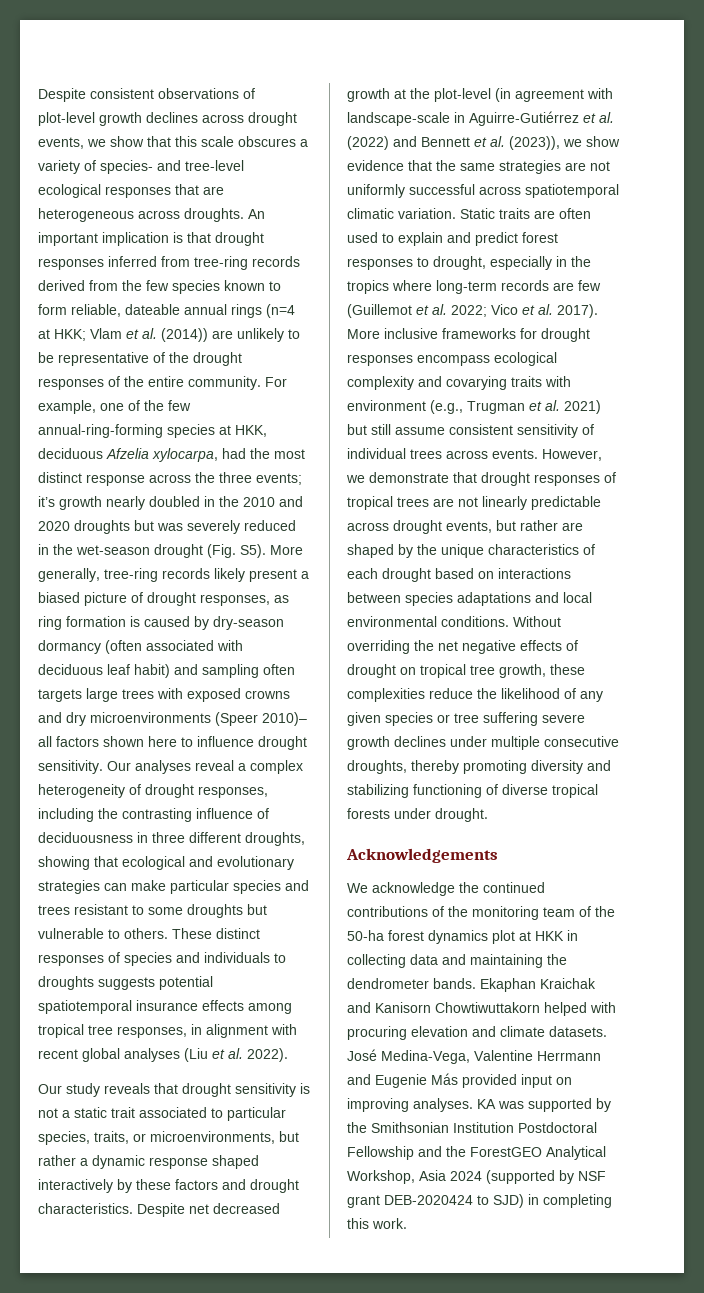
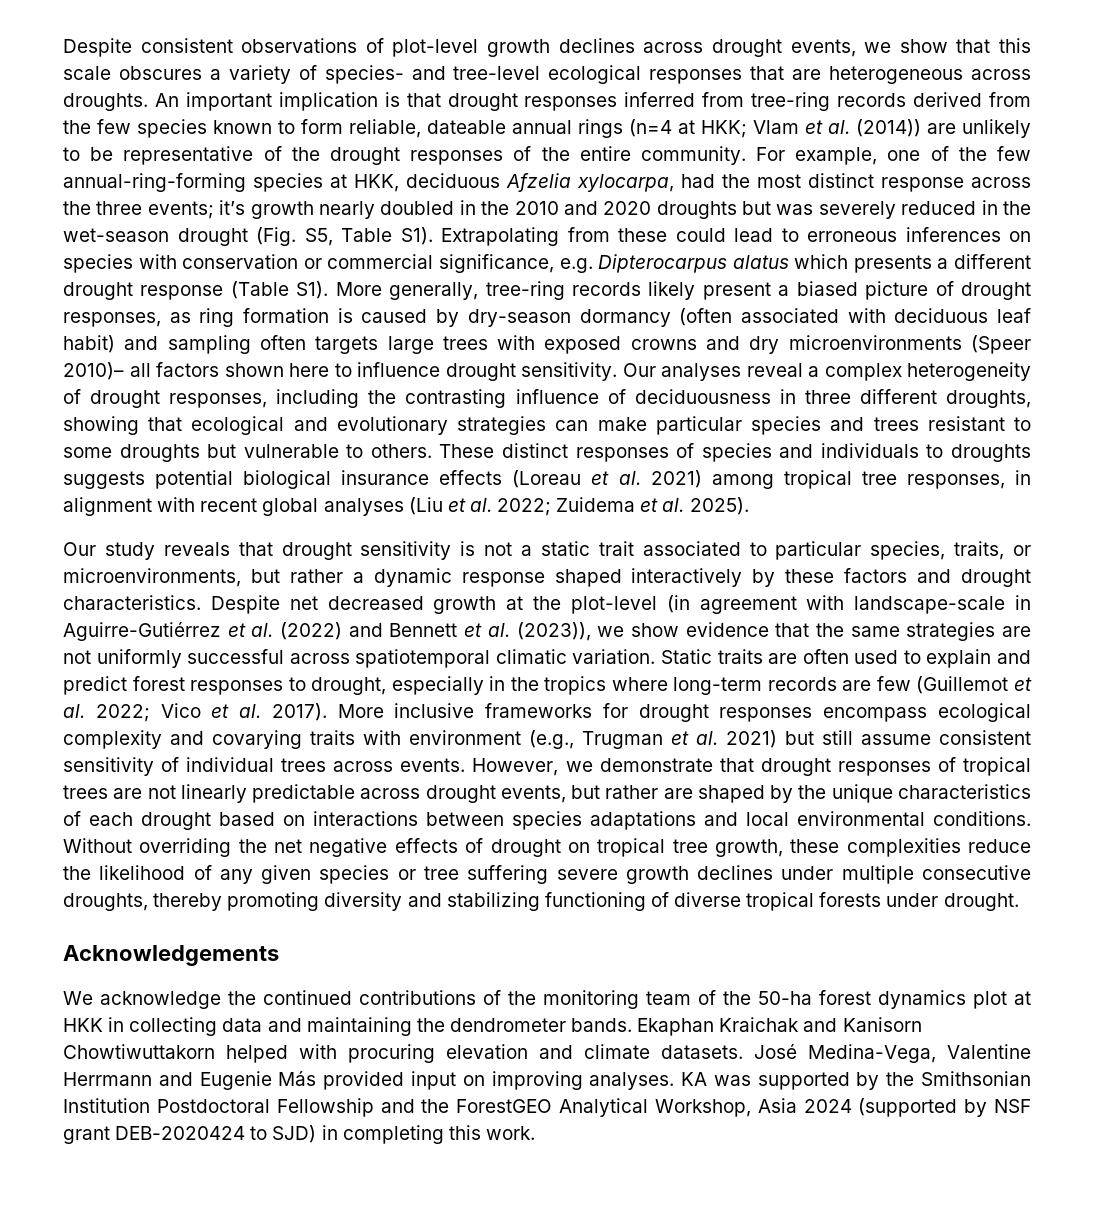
- it’s growth nearly doubled in the 2010 and 2020 droughts but was severely reduced in the wet-season drought (Fig. S5). More generally, tree-ring records likely present a biased picture of drought responses, as ring formation is caused by dry-season dormancy (often associated with deciduous leaf habit) and sampling often targets large trees with exposed crowns and dry microenvironments (Speer 2010)– all factors shown here to influence drought sensitivity.
+ it’s growth nearly doubled in the 2010 and 2020 droughts but was severely reduced in the wet-season drought (Fig. S5, Table S1). Extrapolating from these could lead to erroneous inferences on species with conservation or commercial significance, e.g. Dipterocarpus alatus which presents a different drought response (Table S1). More generally, tree-ring records likely present a biased picture of drought responses, as ring formation is caused by dry-season dormancy (often associated with deciduous leaf habit) and sampling often targets large trees with exposed crowns and dry microenvironments (Speer 2010)– all factors shown here to influence drought sensitivity.
- These distinct responses of species and individuals to droughts suggests potential spatiotemporal insurance effects among tropical tree responses, in alignment with recent global analyses (Liu et al. 2022).
+ These distinct responses of species and individuals to droughts suggests potential biological insurance effects (Loreau et al. 2021) among tropical tree responses, in alignment with recent global analyses (Liu et al. 2022; Zuidema et al. 2025).

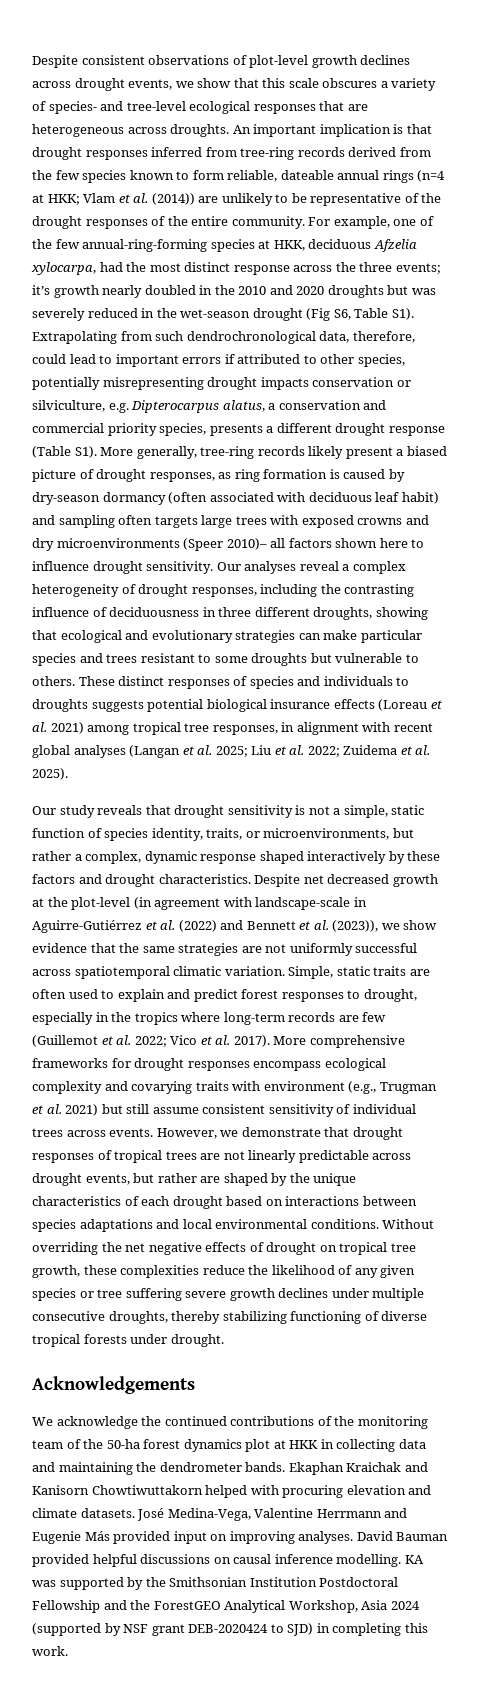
- it’s growth nearly doubled in the 2010 and 2020 droughts but was severely reduced in the wet-season drought (Fig. S5, Table S1). Extrapolating from these could lead to erroneous inferences on species with conservation or commercial significance, e.g. Dipterocarpus alatus which presents a different drought response (Table S1). More generally, tree-ring records likely present a biased picture of drought responses, as ring formation is caused by dry-season dormancy (often associated with deciduous leaf habit) and sampling often targets large trees with exposed crowns and dry microenvironments (Speer 2010)– all factors shown here to influence drought sensitivity.
+ it’s growth nearly doubled in the 2010 and 2020 droughts but was severely reduced in the wet-season drought (Fig S6, Table S1). Extrapolating from such dendrochronological data, therefore, could lead to important errors if attributed to other species, potentially misrepresenting drought impacts conservation or silviculture, e.g. Dipterocarpus alatus, a conservation and commercial priority species, presents a different drought response (Table S1). More generally, tree-ring records likely present a biased picture of drought responses, as ring formation is caused by dry-season dormancy (often associated with deciduous leaf habit) and sampling often targets large trees with exposed crowns and dry microenvironments (Speer 2010)– all factors shown here to influence drought sensitivity.
- These distinct responses of species and individuals to droughts suggests potential biological insurance effects (Loreau et al. 2021) among tropical tree responses, in alignment with recent global analyses (Liu et al. 2022; Zuidema et al. 2025).
+ These distinct responses of species and individuals to droughts suggests potential biological insurance effects (Loreau et al. 2021) among tropical tree responses, in alignment with recent global analyses (Langan et al. 2025; Liu et al. 2022; Zuidema et al. 2025).
- Our study reveals that drought sensitivity is not a static trait associated to particular species, traits, or microenvironments, but rather a dynamic response shaped interactively by these factors and drought characteristics.
+ Our study reveals that drought sensitivity is not a simple, static function of species identity, traits, or microenvironments, but rather a complex, dynamic response shaped interactively by these factors and drought characteristics.
- Static traits are often used to explain and predict forest responses to drought, especially in the tropics where long-term records are few (Guillemot et al. 2022; Vico et al. 2017).
+ Simple, static traits are often used to explain and predict forest responses to drought, especially in the tropics where long-term records are few (Guillemot et al. 2022; Vico et al. 2017).
- More inclusive frameworks for drought responses encompass ecological complexity and covarying traits with environment (e.g., Trugman et al. 2021) but still assume consistent sensitivity of individual trees across events.
+ More comprehensive frameworks for drought responses encompass ecological complexity and covarying traits with environment (e.g., Trugman et al. 2021) but still assume consistent sensitivity of individual trees across events.
- Without overriding the net negative effects of drought on tropical tree growth, these complexities reduce the likelihood of any given species or tree suffering severe growth declines under multiple consecutive droughts, thereby promoting diversity and stabilizing functioning of diverse tropical forests under drought.
+ Without overriding the net negative effects of drought on tropical tree growth, these complexities reduce the likelihood of any given species or tree suffering severe growth declines under multiple consecutive droughts, thereby stabilizing functioning of diverse tropical forests under drought.
+ David Bauman provided helpful discussions on causal inference modelling.

